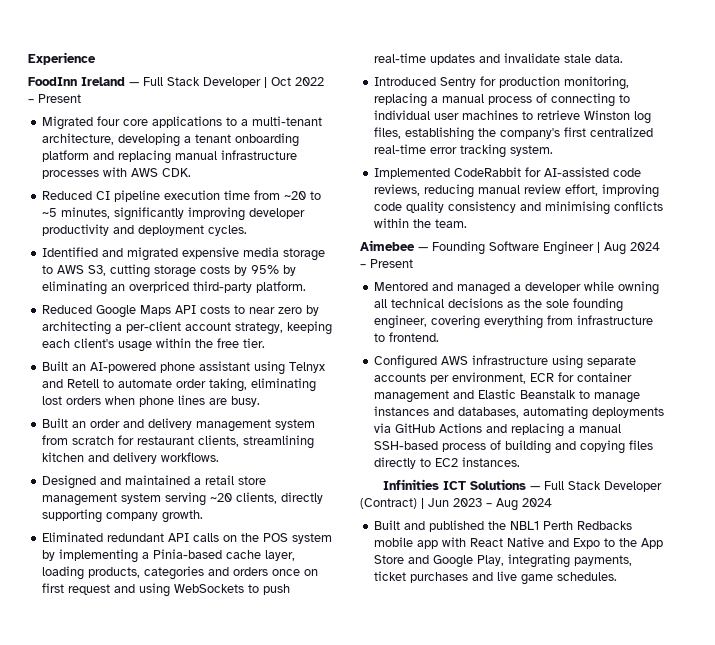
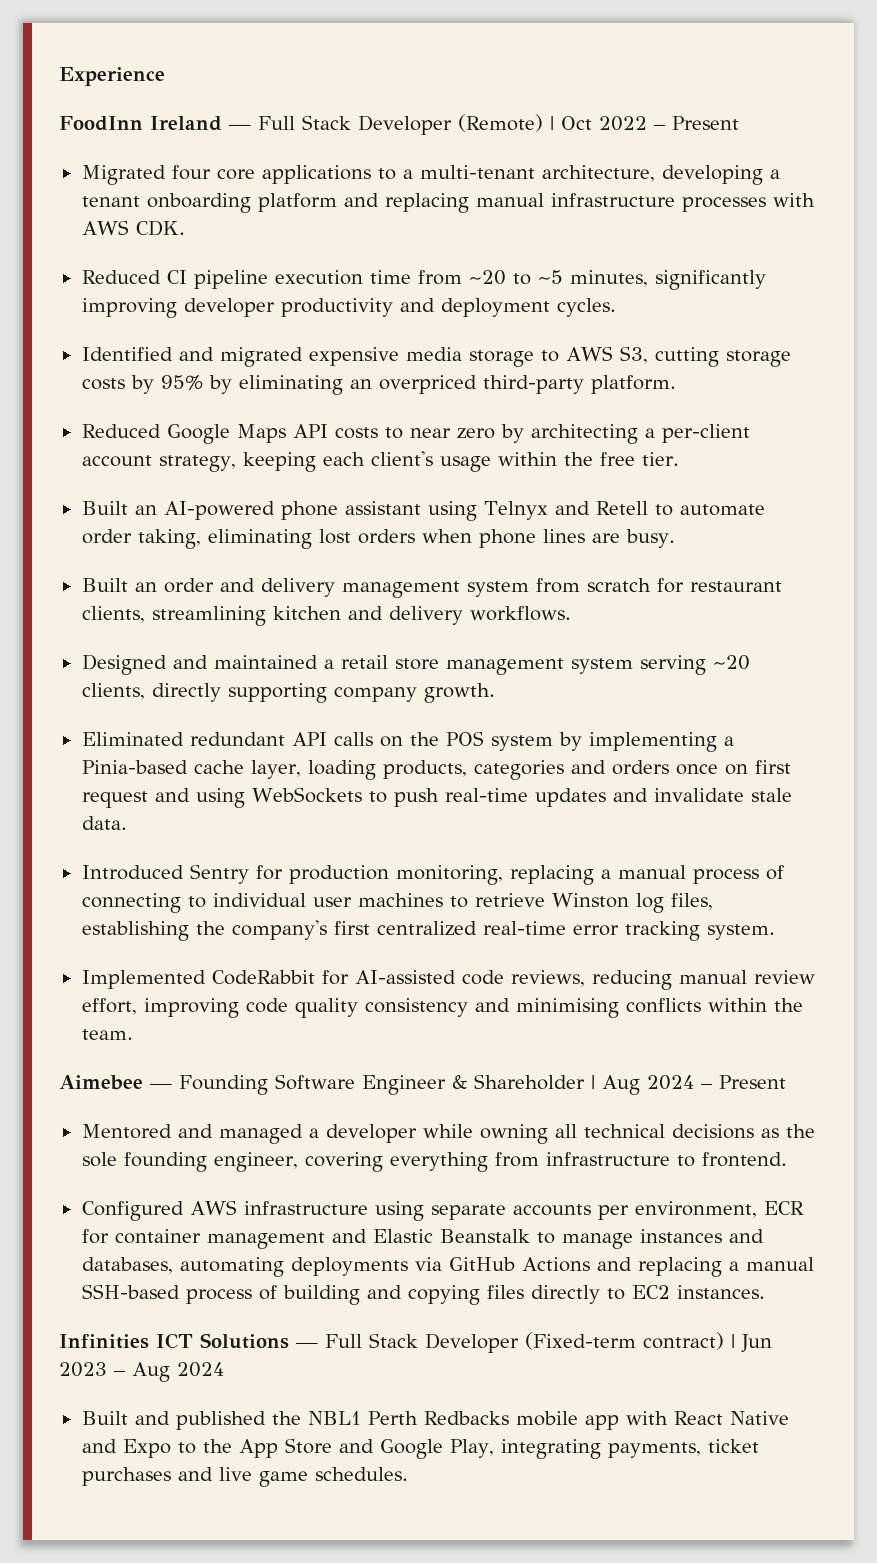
- FoodInn Ireland — Full Stack Developer | Oct 2022 – Present
+ FoodInn Ireland — Full Stack Developer (Remote) | Oct 2022 – Present
- Aimebee — Founding Software Engineer | Aug 2024 – Present
+ Aimebee — Founding Software Engineer & Shareholder | Aug 2024 – Present
- Infinities ICT Solutions — Full Stack Developer (Contract) | Jun 2023 – Aug 2024
+ Infinities ICT Solutions — Full Stack Developer (Fixed-term contract) | Jun 2023 – Aug 2024

